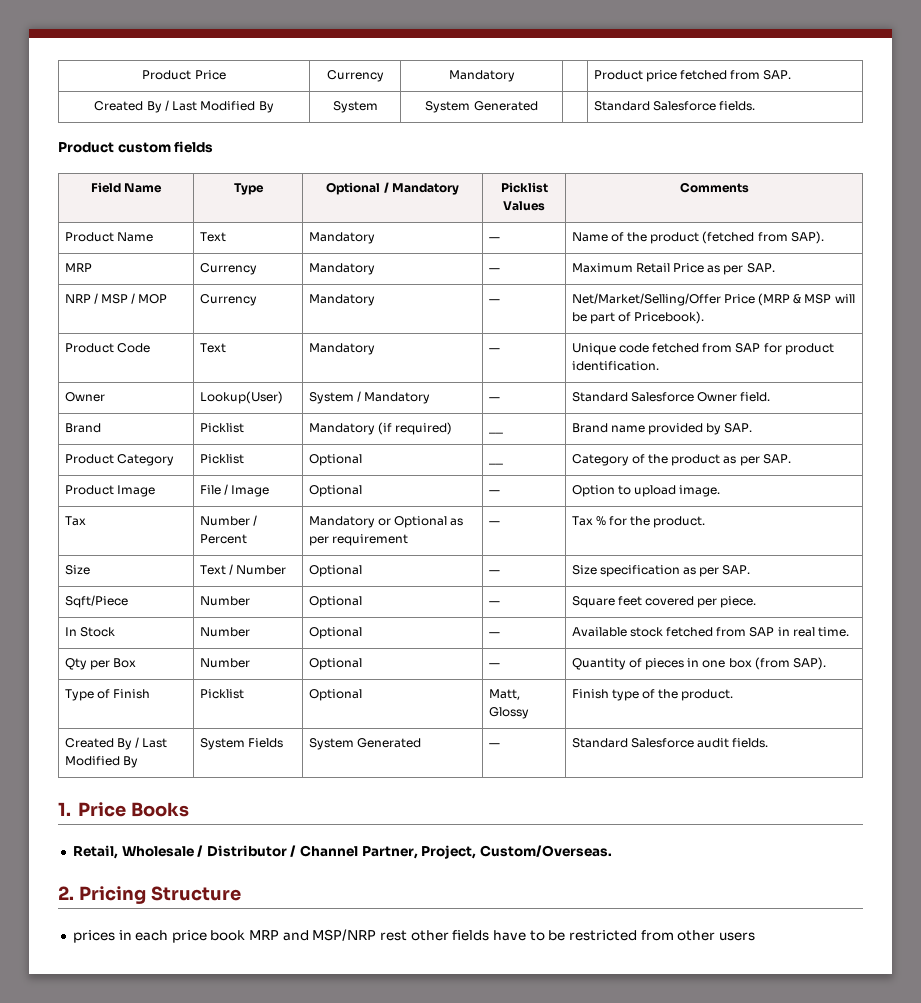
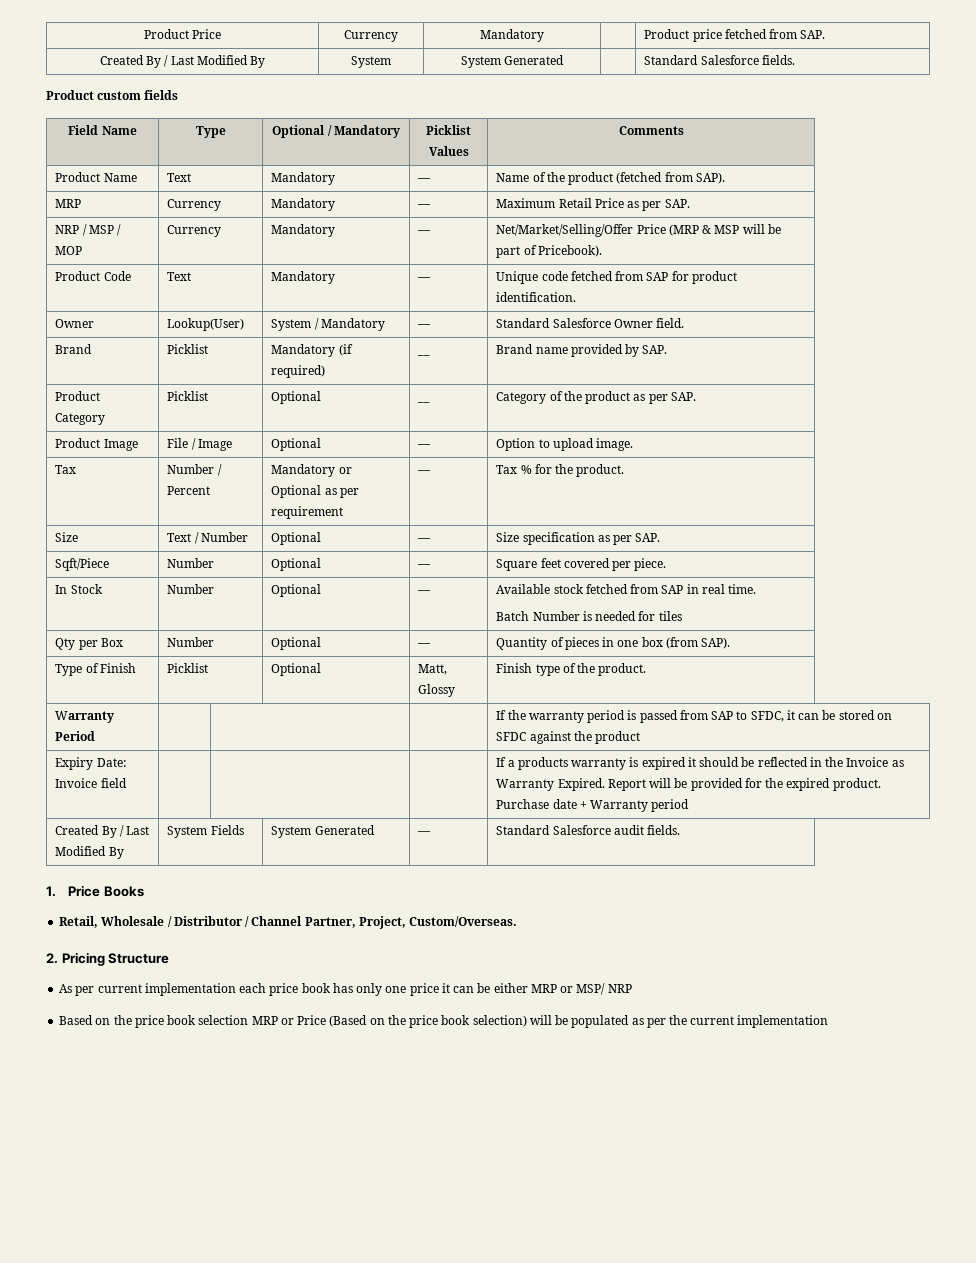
  In Stock | Number | Optional | — | Available stock fetched from SAP in real time.
+ Batch Number is needed for tiles
+ Warranty Period | | | | If the warranty period is passed from SAP to SFDC, it can be stored on SFDC against the product
+ Expiry Date: Invoice field | | | | If a products warranty is expired it should be reflected in the Invoice as Warranty Expired. Report will be provided for the expired product. Purchase date + Warranty period
- prices in each price book MRP and MSP/NRP rest other fields have to be restricted from other users
+ As per current implementation each price book has only one price it can be either MRP or MSP/ NRP
+ Based on the price book selection MRP or Price (Based on the price book selection) will be populated as per the current implementation

